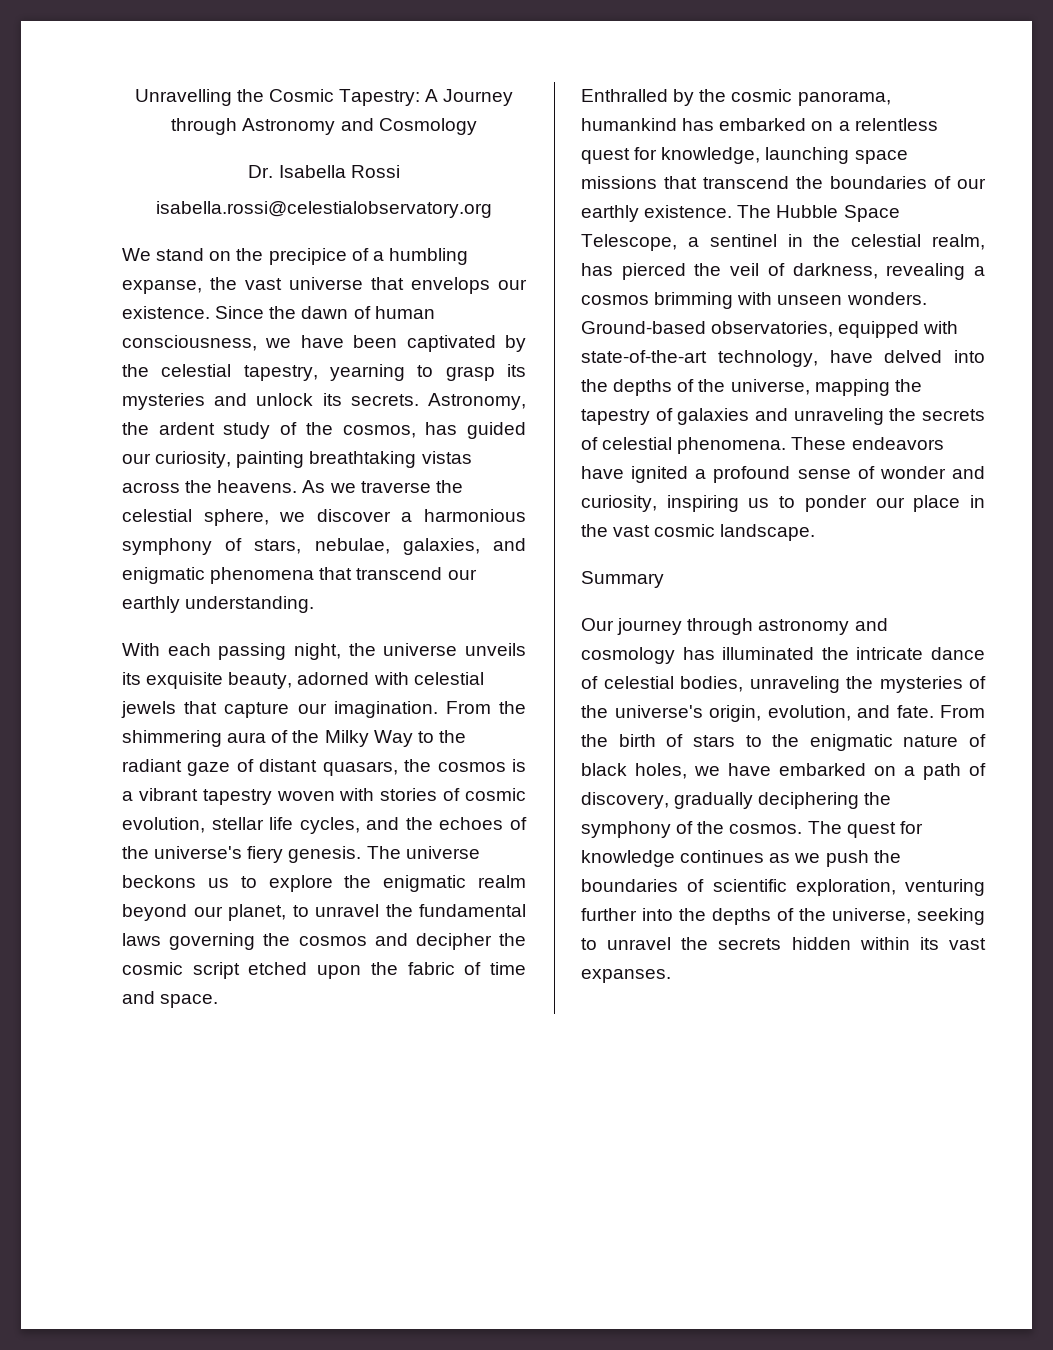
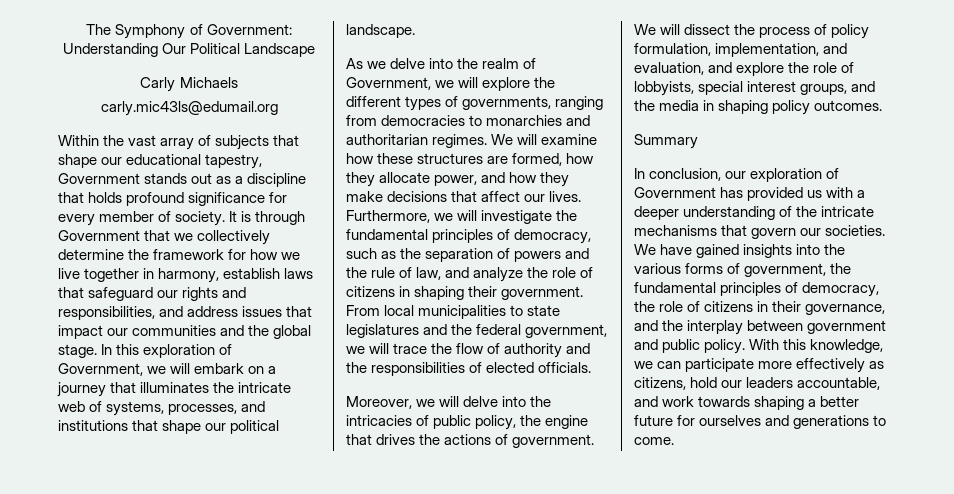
- Unravelling the Cosmic Tapestry: A Journey through Astronomy and Cosmology
- Dr. Isabella Rossi
- isabella.rossi@celestialobservatory.org
- We stand on the precipice of a humbling expanse, the vast universe that envelops our existence. Since the dawn of human consciousness, we have been captivated by the celestial tapestry, yearning to grasp its mysteries and unlock its secrets. Astronomy, the ardent study of the cosmos, has guided our curiosity, painting breathtaking vistas across the heavens. As we traverse the celestial sphere, we discover a harmonious symphony of stars, nebulae, galaxies, and enigmatic phenomena that transcend our earthly understanding.
- With each passing night, the universe unveils its exquisite beauty, adorned with celestial jewels that capture our imagination. From the shimmering aura of the Milky Way to the radiant gaze of distant quasars, the cosmos is a vibrant tapestry woven with stories of cosmic evolution, stellar life cycles, and the echoes of the universe's fiery genesis. The universe beckons us to explore the enigmatic realm beyond our planet, to unravel the fundamental laws governing the cosmos and decipher the cosmic script etched upon the fabric of time and space.
- Enthralled by the cosmic panorama, humankind has embarked on a relentless quest for knowledge, launching space missions that transcend the boundaries of our earthly existence. The Hubble Space Telescope, a sentinel in the celestial realm, has pierced the veil of darkness, revealing a cosmos brimming with unseen wonders. Ground-based observatories, equipped with state-of-the-art technology, have delved into the depths of the universe, mapping the tapestry of galaxies and unraveling the secrets of celestial phenomena. These endeavors have ignited a profound sense of wonder and curiosity, inspiring us to ponder our place in the vast cosmic landscape.
+ The Symphony of Government: Understanding Our Political Landscape
+ Carly Michaels
+ carly.mic43ls@edumail.org
+ Within the vast array of subjects that shape our educational tapestry, Government stands out as a discipline that holds profound significance for every member of society. It is through Government that we collectively determine the framework for how we live together in harmony, establish laws that safeguard our rights and responsibilities, and address issues that impact our communities and the global stage. In this exploration of Government, we will embark on a journey that illuminates the intricate web of systems, processes, and institutions that shape our political landscape.
+ As we delve into the realm of Government, we will explore the different types of governments, ranging from democracies to monarchies and authoritarian regimes. We will examine how these structures are formed, how they allocate power, and how they make decisions that affect our lives. Furthermore, we will investigate the fundamental principles of democracy, such as the separation of powers and the rule of law, and analyze the role of citizens in shaping their government. From local municipalities to state legislatures and the federal government, we will trace the flow of authority and the responsibilities of elected officials.
+ Moreover, we will delve into the intricacies of public policy, the engine that drives the actions of government. We will dissect the process of policy formulation, implementation, and evaluation, and explore the role of lobbyists, special interest groups, and the media in shaping policy outcomes.
  Summary
- Our journey through astronomy and cosmology has illuminated the intricate dance of celestial bodies, unraveling the mysteries of the universe's origin, evolution, and fate. From the birth of stars to the enigmatic nature of black holes, we have embarked on a path of discovery, gradually deciphering the symphony of the cosmos. The quest for knowledge continues as we push the boundaries of scientific exploration, venturing further into the depths of the universe, seeking to unravel the secrets hidden within its vast expanses.
+ In conclusion, our exploration of Government has provided us with a deeper understanding of the intricate mechanisms that govern our societies. We have gained insights into the various forms of government, the fundamental principles of democracy, the role of citizens in their governance, and the interplay between government and public policy. With this knowledge, we can participate more effectively as citizens, hold our leaders accountable, and work towards shaping a better future for ourselves and generations to come.

